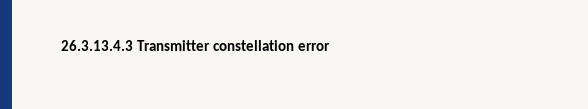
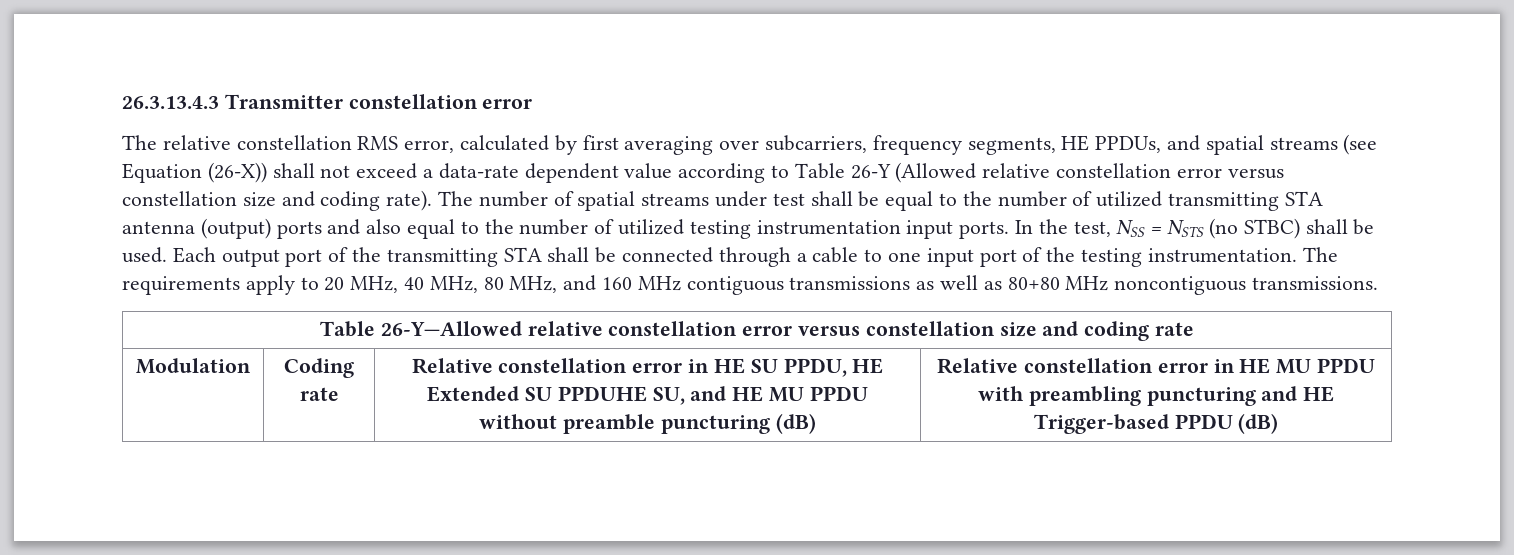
+ The relative constellation RMS error, calculated by first averaging over subcarriers, frequency segments, HE PPDUs, and spatial streams (see Equation (26-X)) shall not exceed a data-rate dependent value according to Table 26-Y (Allowed relative constellation error versus constellation size and coding rate). The number of spatial streams under test shall be equal to the number of utilized transmitting STA antenna (output) ports and also equal to the number of utilized testing instrumentation input ports. In the test, NSS = NSTS (no STBC) shall be used. Each output port of the transmitting STA shall be connected through a cable to one input port of the testing instrumentation. The requirements apply to 20 MHz, 40 MHz, 80 MHz, and 160 MHz contiguous transmissions as well as 80+80 MHz noncontiguous transmissions.
+ Table 26-Y—Allowed relative constellation error versus constellation size and coding rate
+ Modulation | Coding rate | Relative constellation error in HE SU PPDU, HE Extended SU PPDUHE SU, and HE MU PPDU without preamble puncturing (dB) | Relative constellation error in HE MU PPDU with preambling puncturing and HE Trigger-based PPDU (dB)

